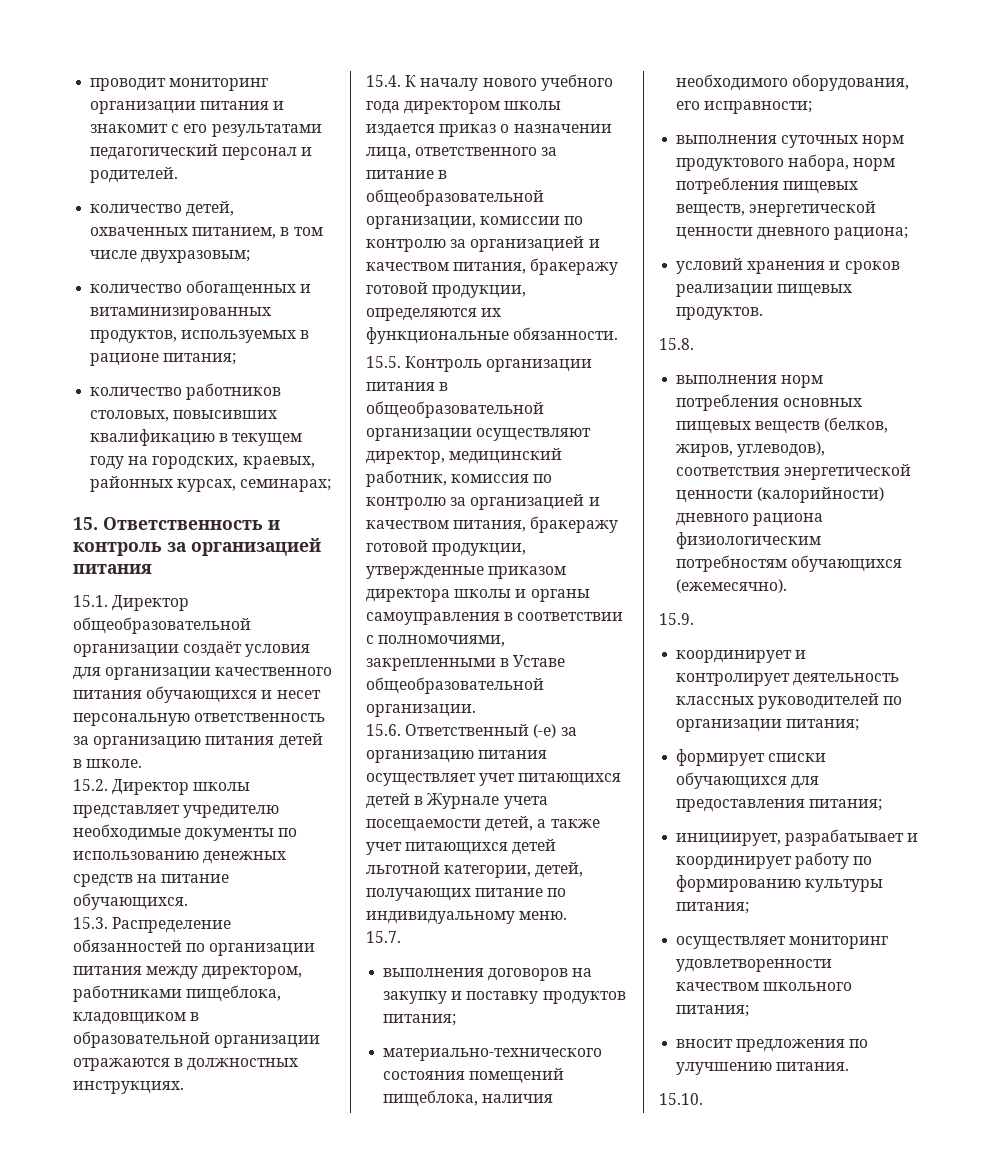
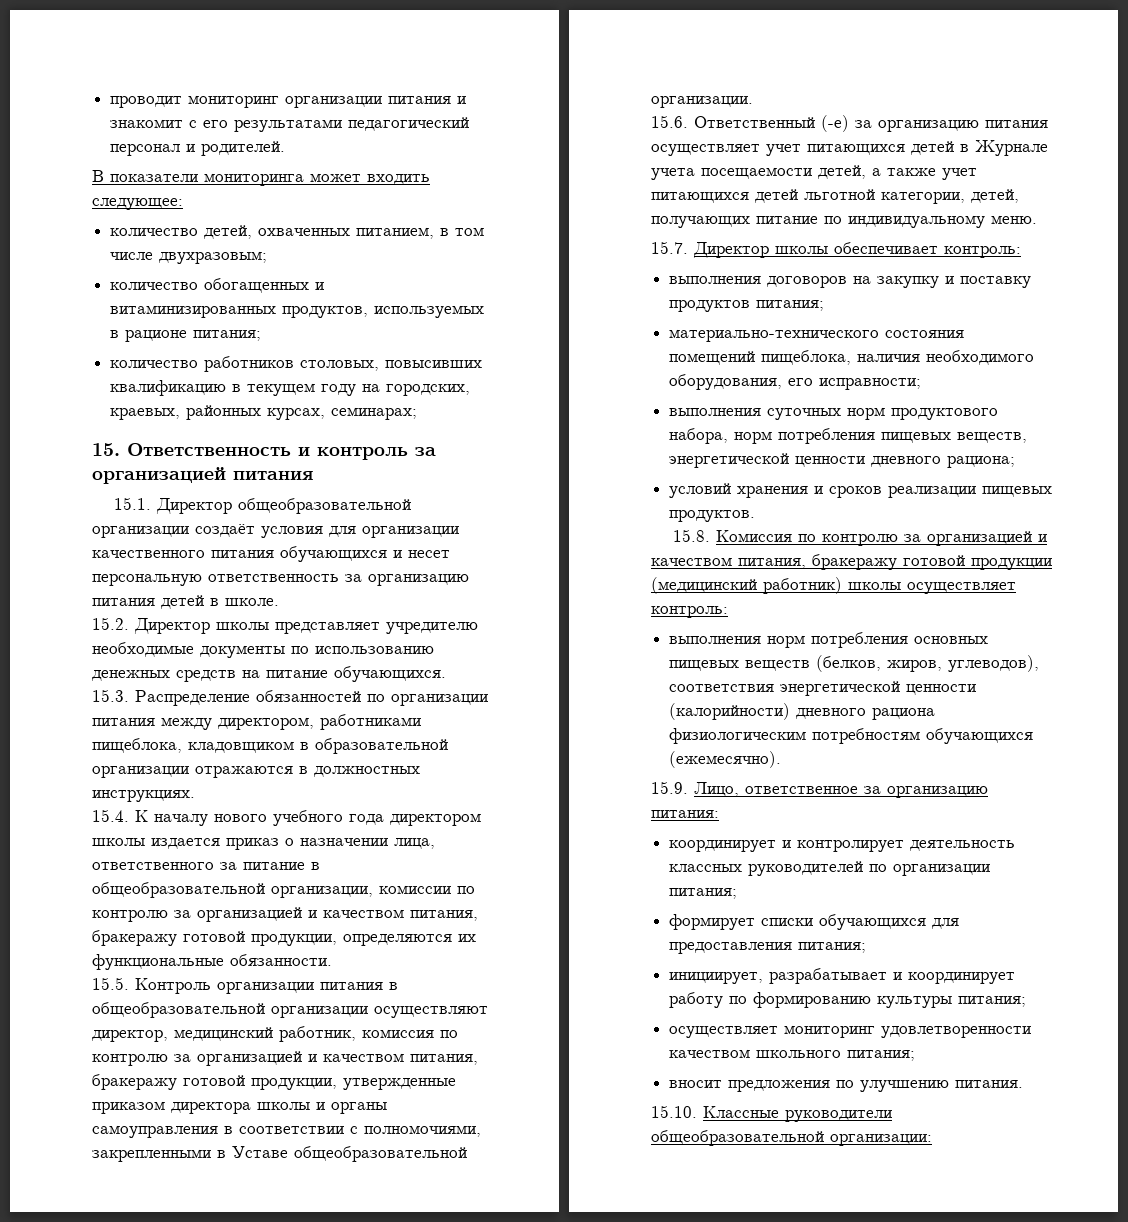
+ В показатели мониторинга может входить следующее:
- 15.7.
+ 15.7. Директор школы обеспечивает контроль:
- 15.8.
+ 15.8. Комиссия по контролю за организацией и качеством питания, бракеражу готовой продукции (медицинский работник) школы осуществляет контроль:
- 15.9.
+ 15.9. Лицо, ответственное за организацию питания:
- 15.10.
+ 15.10. Классные руководители общеобразовательной организации:

